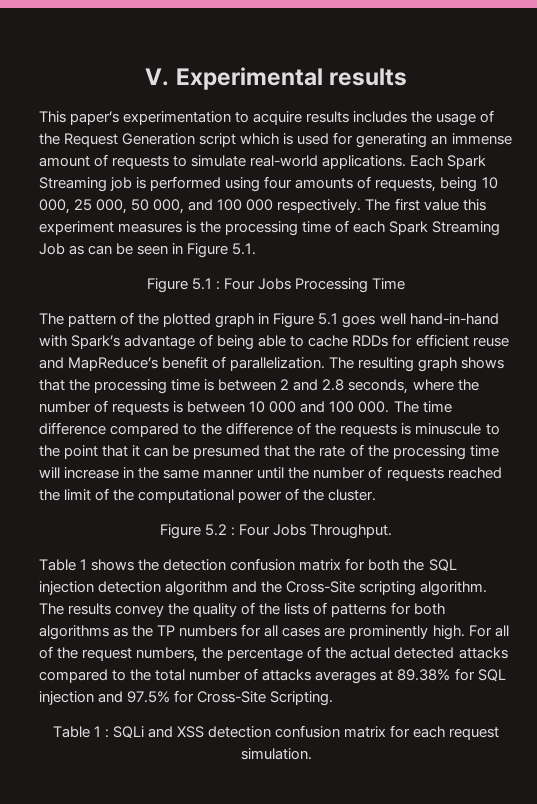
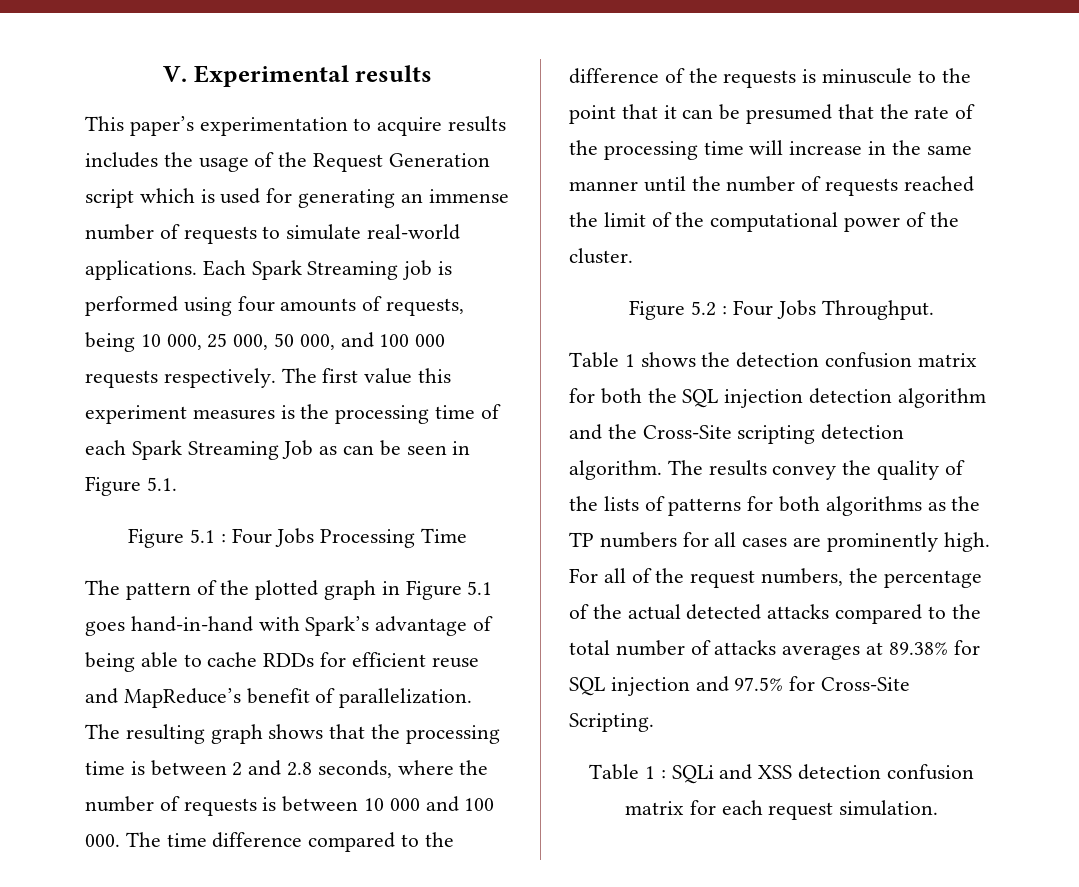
- This paper’s experimentation to acquire results includes the usage of the Request Generation script which is used for generating an immense amount of requests to simulate real-world applications.
+ This paper’s experimentation to acquire results includes the usage of the Request Generation script which is used for generating an immense number of requests to simulate real-world applications.
- Each Spark Streaming job is performed using four amounts of requests, being 10 000, 25 000, 50 000, and 100 000 respectively.
+ Each Spark Streaming job is performed using four amounts of requests, being 10 000, 25 000, 50 000, and 100 000 requests respectively.
- The pattern of the plotted graph in Figure 5.1 goes well hand-in-hand with Spark’s advantage of being able to cache RDDs for efficient reuse and MapReduce’s benefit of parallelization.
+ The pattern of the plotted graph in Figure 5.1 goes hand-in-hand with Spark’s advantage of being able to cache RDDs for efficient reuse and MapReduce’s benefit of parallelization.
- Table 1 shows the detection confusion matrix for both the SQL injection detection algorithm and the Cross-Site scripting algorithm.
+ Table 1 shows the detection confusion matrix for both the SQL injection detection algorithm and the Cross-Site scripting detection algorithm.

